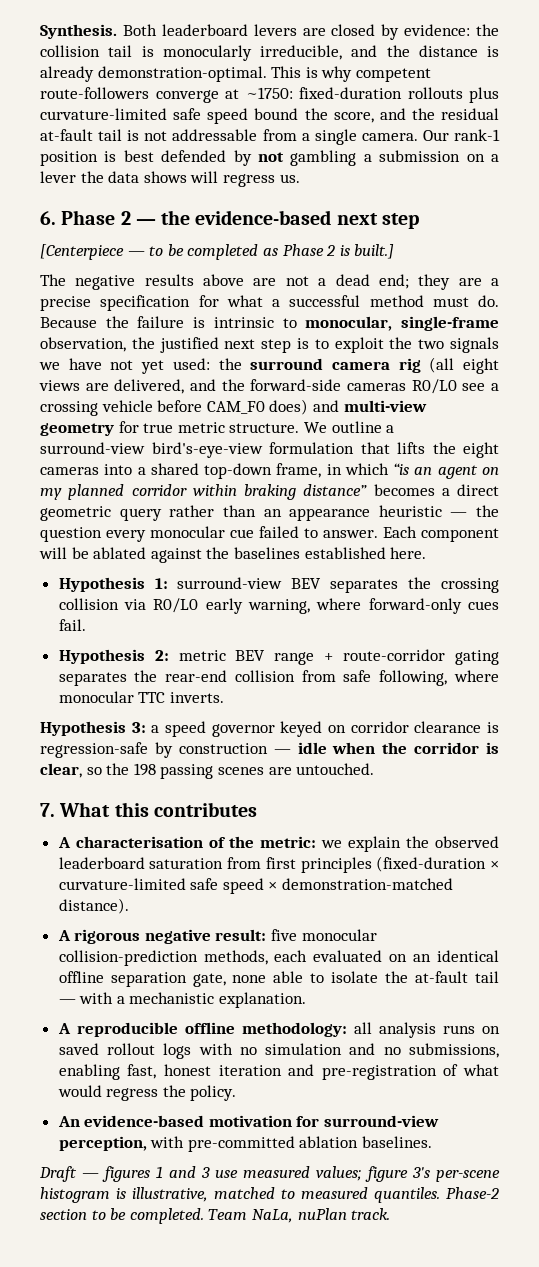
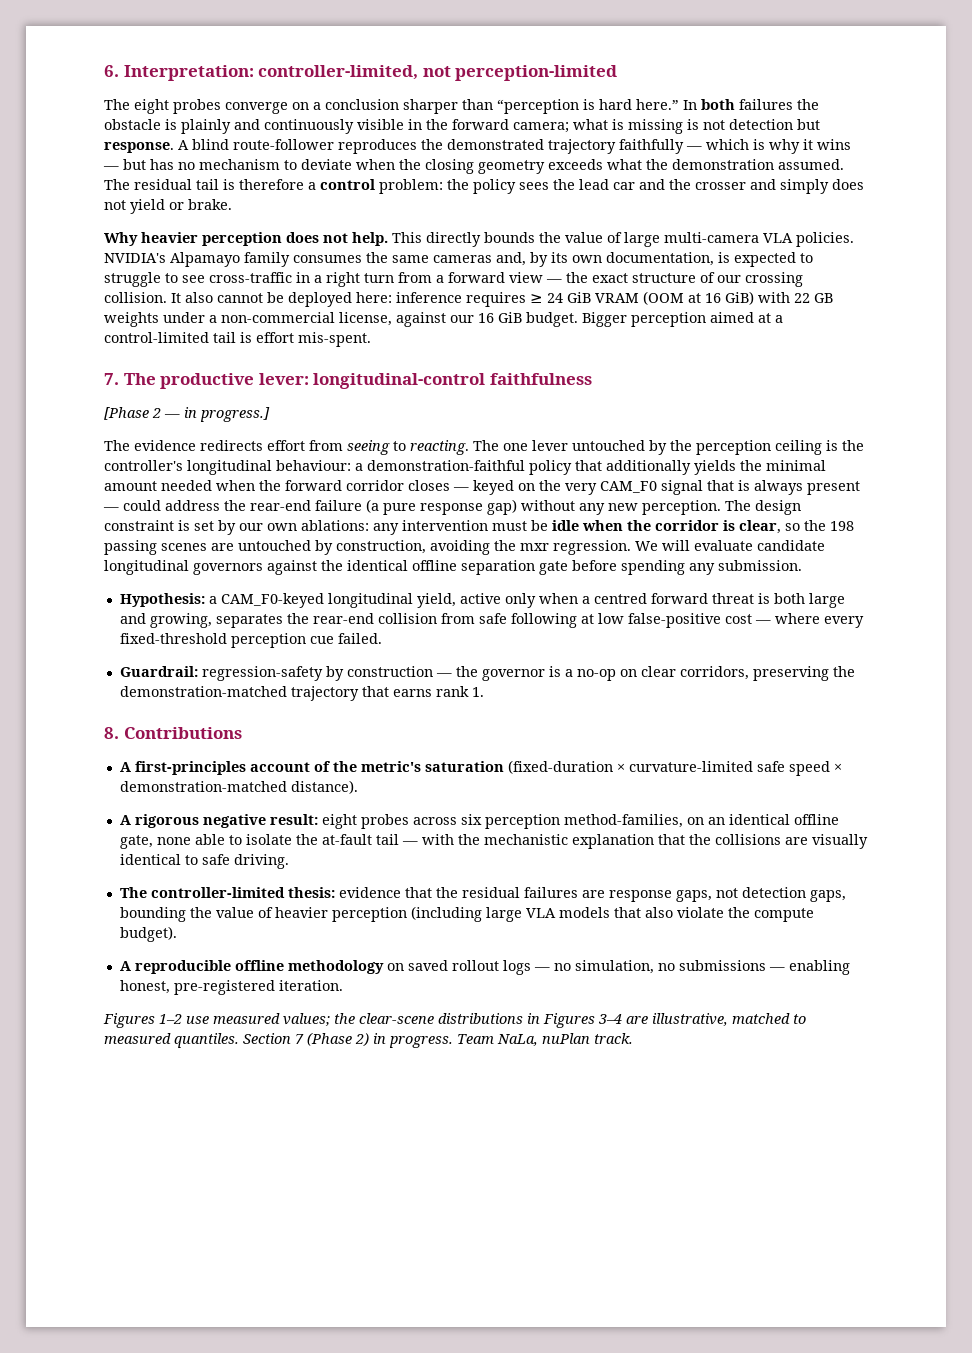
- Synthesis. Both leaderboard levers are closed by evidence: the collision tail is monocularly irreducible, and the distance is already demonstration-optimal. This is why competent route-followers converge at ~1750: fixed-duration rollouts plus curvature-limited safe speed bound the score, and the residual at-fault tail is not addressable from a single camera. Our rank-1 position is best defended by not gambling a submission on a lever the data shows will regress us.
- 6. Phase 2 — the evidence-based next step
- [Centerpiece — to be completed as Phase 2 is built.]
- The negative results above are not a dead end; they are a precise specification for what a successful method must do. Because the failure is intrinsic to monocular, single-frame observation, the justified next step is to exploit the two signals we have not yet used: the surround camera rig (all eight views are delivered, and the forward-side cameras R0/L0 see a crossing vehicle before CAM_F0 does) and multi-view geometry for true metric structure. We outline a surround-view bird's-eye-view formulation that lifts the eight cameras into a shared top-down frame, in which “is an agent on my planned corridor within braking distance” becomes a direct geometric query rather than an appearance heuristic — the question every monocular cue failed to answer. Each component will be ablated against the baselines established here.
- Hypothesis 1: surround-view BEV separates the crossing collision via R0/L0 early warning, where forward-only cues fail.
- Hypothesis 2: metric BEV range + route-corridor gating separates the rear-end collision from safe following, where monocular TTC inverts.
- Hypothesis 3: a speed governor keyed on corridor clearance is regression-safe by construction — idle when the corridor is clear, so the 198 passing scenes are untouched.
- 7. What this contributes
- A characterisation of the metric: we explain the observed leaderboard saturation from first principles (fixed-duration × curvature-limited safe speed × demonstration-matched distance).
+ 6. Interpretation: controller-limited, not perception-limited
+ The eight probes converge on a conclusion sharper than “perception is hard here.” In both failures the obstacle is plainly and continuously visible in the forward camera; what is missing is not detection but response. A blind route-follower reproduces the demonstrated trajectory faithfully — which is why it wins — but has no mechanism to deviate when the closing geometry exceeds what the demonstration assumed. The residual tail is therefore a control problem: the policy sees the lead car and the crosser and simply does not yield or brake.
+ Why heavier perception does not help. This directly bounds the value of large multi-camera VLA policies. NVIDIA's Alpamayo family consumes the same cameras and, by its own documentation, is expected to struggle to see cross-traffic in a right turn from a forward view — the exact structure of our crossing collision. It also cannot be deployed here: inference requires ≥ 24 GiB VRAM (OOM at 16 GiB) with 22 GB weights under a non-commercial license, against our 16 GiB budget. Bigger perception aimed at a control-limited tail is effort mis-spent.
+ 7. The productive lever: longitudinal-control faithfulness
+ [Phase 2 — in progress.]
+ The evidence redirects effort from seeing to reacting. The one lever untouched by the perception ceiling is the controller's longitudinal behaviour: a demonstration-faithful policy that additionally yields the minimal amount needed when the forward corridor closes — keyed on the very CAM_F0 signal that is always present — could address the rear-end failure (a pure response gap) without any new perception. The design constraint is set by our own ablations: any intervention must be idle when the corridor is clear, so the 198 passing scenes are untouched by construction, avoiding the mxr regression. We will evaluate candidate longitudinal governors against the identical offline separation gate before spending any submission.
+ Hypothesis: a CAM_F0-keyed longitudinal yield, active only when a centred forward threat is both large and growing, separates the rear-end collision from safe following at low false-positive cost — where every fixed-threshold perception cue failed.
+ Guardrail: regression-safety by construction — the governor is a no-op on clear corridors, preserving the demonstration-matched trajectory that earns rank 1.
+ 8. Contributions
+ A first-principles account of the metric's saturation (fixed-duration × curvature-limited safe speed × demonstration-matched distance).
- A rigorous negative result: five monocular collision-prediction methods, each evaluated on an identical offline separation gate, none able to isolate the at-fault tail — with a mechanistic explanation.
- A reproducible offline methodology: all analysis runs on saved rollout logs with no simulation and no submissions, enabling fast, honest iteration and pre-registration of what would regress the policy.
- An evidence-based motivation for surround-view perception, with pre-committed ablation baselines.
- Draft — figures 1 and 3 use measured values; figure 3's per-scene histogram is illustrative, matched to measured quantiles.
+ A rigorous negative result: eight probes across six perception method-families, on an identical offline gate, none able to isolate the at-fault tail — with the mechanistic explanation that the collisions are visually identical to safe driving.
+ The controller-limited thesis: evidence that the residual failures are response gaps, not detection gaps, bounding the value of heavier perception (including large VLA models that also violate the compute budget).
+ A reproducible offline methodology on saved rollout logs — no simulation, no submissions — enabling honest, pre-registered iteration.
+ Figures 1–2 use measured values; the clear-scene distributions in Figures 3–4 are illustrative, matched to measured quantiles.
- Phase-2 section to be completed.
+ Section 7 (Phase 2) in progress.

